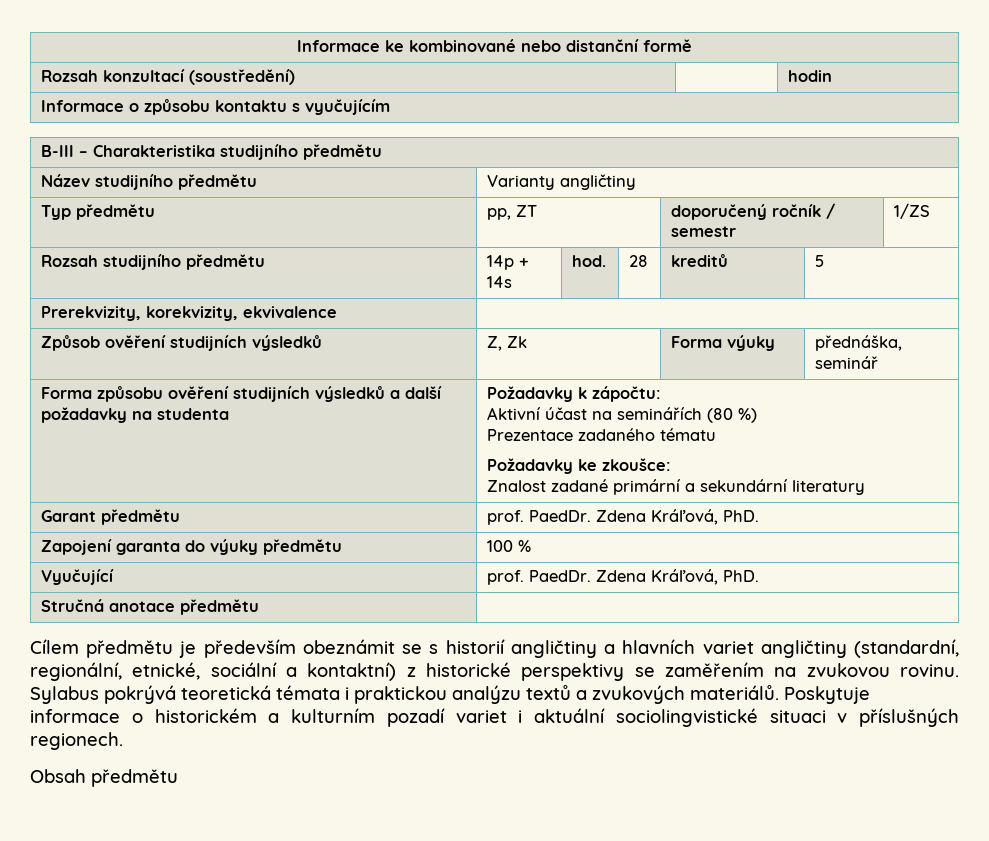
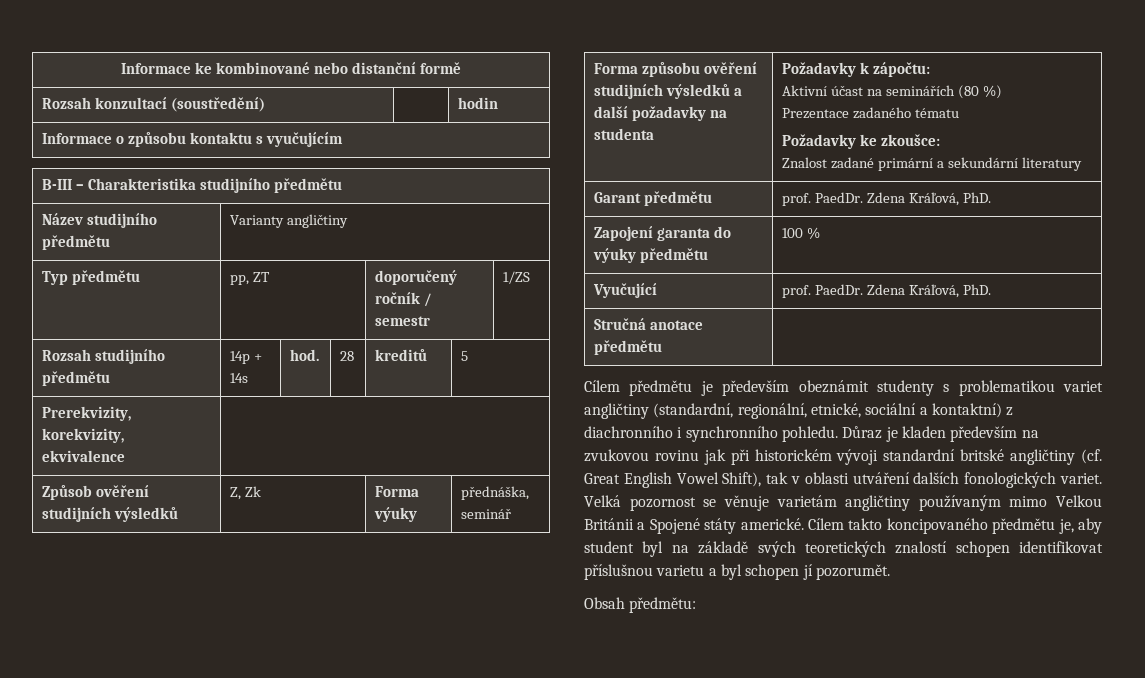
- Cílem předmětu je především obeznámit se s historií angličtiny a hlavních variet angličtiny (standardní, regionální, etnické, sociální a kontaktní) z historické perspektivy se zaměřením na zvukovou rovinu. Sylabus pokrývá teoretická témata i praktickou analýzu textů a zvukových materiálů. Poskytuje informace o historickém a kulturním pozadí variet i aktuální sociolingvistické situaci v příslušných regionech.
+ Cílem předmětu je především obeznámit studenty s problematikou variet angličtiny (standardní, regionální, etnické, sociální a kontaktní) z diachronního i synchronního pohledu. Důraz je kladen především na zvukovou rovinu jak při historickém vývoji standardní britské angličtiny (cf. Great English Vowel Shift), tak v oblasti utváření dalších fonologických variet. Velká pozornost se věnuje varietám angličtiny používaným mimo Velkou Británii a Spojené státy americké. Cílem takto koncipovaného předmětu je, aby student byl na základě svých teoretických znalostí schopen identifikovat příslušnou varietu a byl schopen jí pozorumět.
- Obsah předmětu
+ Obsah předmětu:

